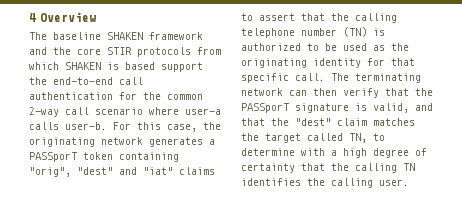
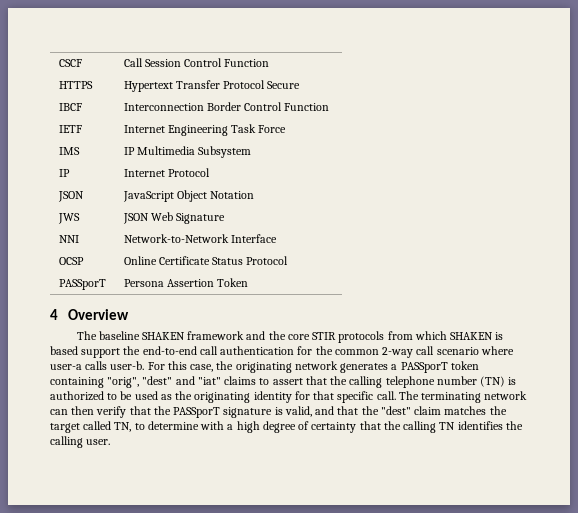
+ CSCF | Call Session Control Function
+ HTTPS | Hypertext Transfer Protocol Secure
+ IBCF | Interconnection Border Control Function
+ IETF | Internet Engineering Task Force
+ IMS | IP Multimedia Subsystem
+ IP | Internet Protocol
+ JSON | JavaScript Object Notation
+ JWS | JSON Web Signature
+ NNI | Network-to-Network Interface
+ OCSP | Online Certificate Status Protocol
+ PASSporT | Persona Assertion Token

